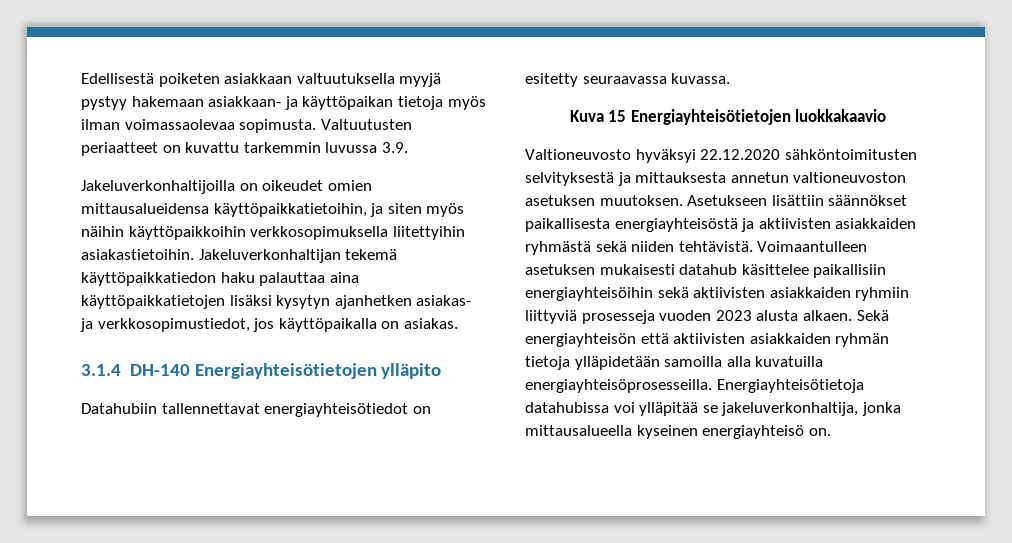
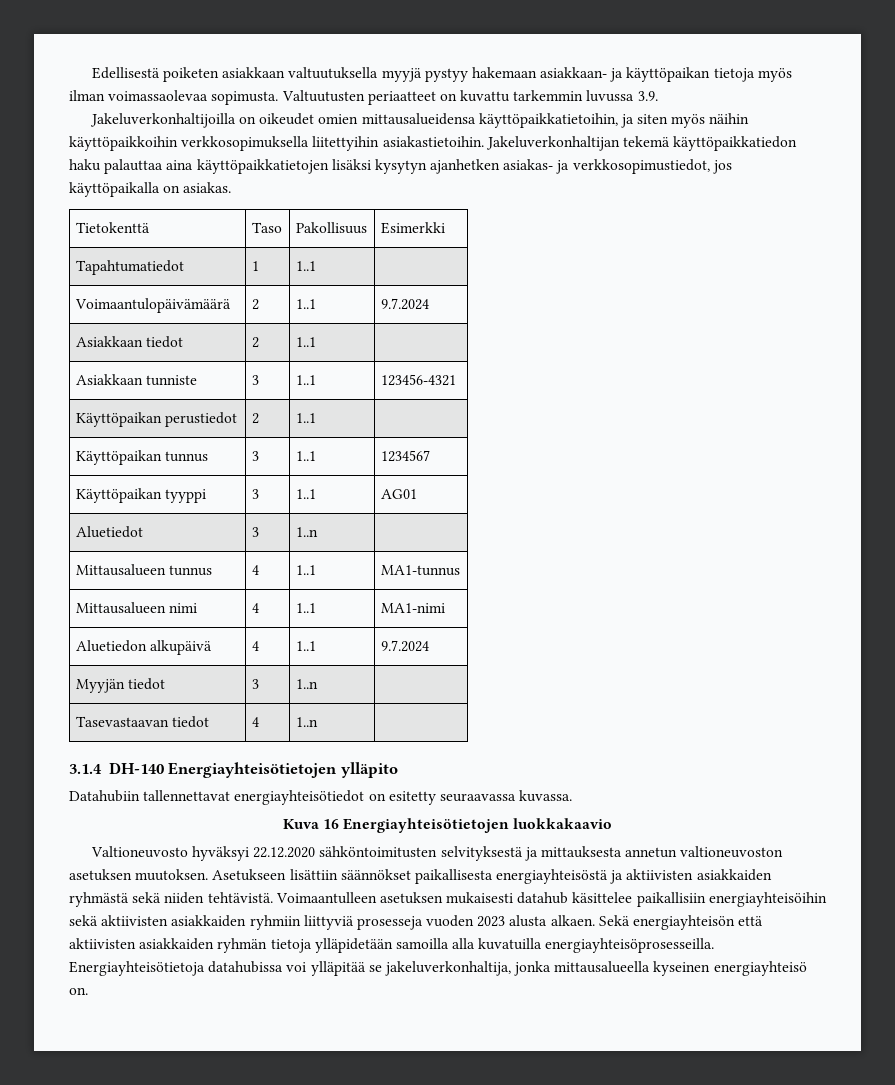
+ Tietokenttä | Taso | Pakollisuus | Esimerkki
+ Tapahtumatiedot | 1 | 1..1 |
+ Voimaantulopäivämäärä | 2 | 1..1 | 9.7.2024
+ Asiakkaan tiedot | 2 | 1..1 |
+ Asiakkaan tunniste | 3 | 1..1 | 123456-4321
+ Käyttöpaikan perustiedot | 2 | 1..1 |
+ Käyttöpaikan tunnus | 3 | 1..1 | 1234567
+ Käyttöpaikan tyyppi | 3 | 1..1 | AG01
+ Aluetiedot | 3 | 1..n |
+ Mittausalueen tunnus | 4 | 1..1 | MA1-tunnus
+ Mittausalueen nimi | 4 | 1..1 | MA1-nimi
+ Aluetiedon alkupäivä | 4 | 1..1 | 9.7.2024
+ Myyjän tiedot | 3 | 1..n |
+ Tasevastaavan tiedot | 4 | 1..n |
- Kuva 15 Energiayhteisötietojen luokkakaavio
+ Kuva 16 Energiayhteisötietojen luokkakaavio

